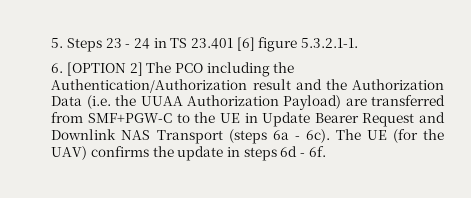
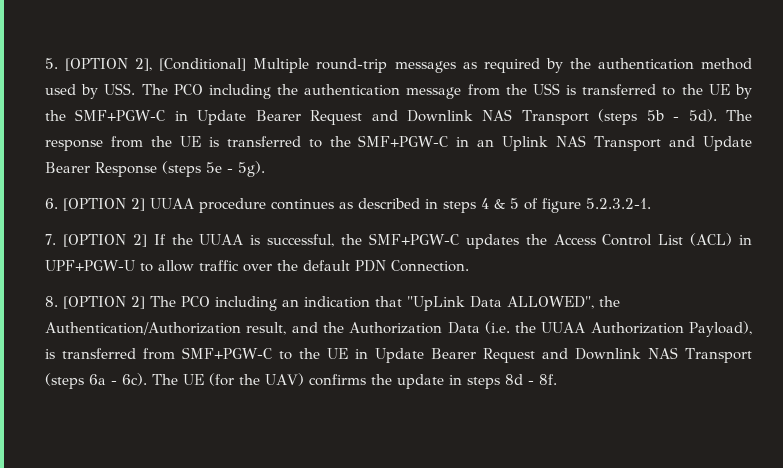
- 5. Steps 23 - 24 in TS 23.401 [6] figure 5.3.2.1-1.
- 6. [OPTION 2] The PCO including the Authentication/Authorization result and the Authorization Data (i.e. the UUAA Authorization Payload) are transferred from SMF+PGW-C to the UE in Update Bearer Request and Downlink NAS Transport (steps 6a - 6c).
+ 5. [OPTION 2], [Conditional] Multiple round-trip messages as required by the authentication method used by USS. The PCO including the authentication message from the USS is transferred to the UE by the SMF+PGW-C in Update Bearer Request and Downlink NAS Transport (steps 5b - 5d). The response from the UE is transferred to the SMF+PGW-C in an Uplink NAS Transport and Update Bearer Response (steps 5e - 5g).
+ 6. [OPTION 2] UUAA procedure continues as described in steps 4 & 5 of figure 5.2.3.2-1.
+ 7. [OPTION 2] If the UUAA is successful, the SMF+PGW-C updates the Access Control List (ACL) in UPF+PGW-U to allow traffic over the default PDN Connection.
+ 8. [OPTION 2] The PCO including an indication that "UpLink Data ALLOWED", the Authentication/Authorization result, and the Authorization Data (i.e. the UUAA Authorization Payload), is transferred from SMF+PGW-C to the UE in Update Bearer Request and Downlink NAS Transport (steps 6a - 6c).
- The UE (for the UAV) confirms the update in steps 6d - 6f.
+ The UE (for the UAV) confirms the update in steps 8d - 8f.

